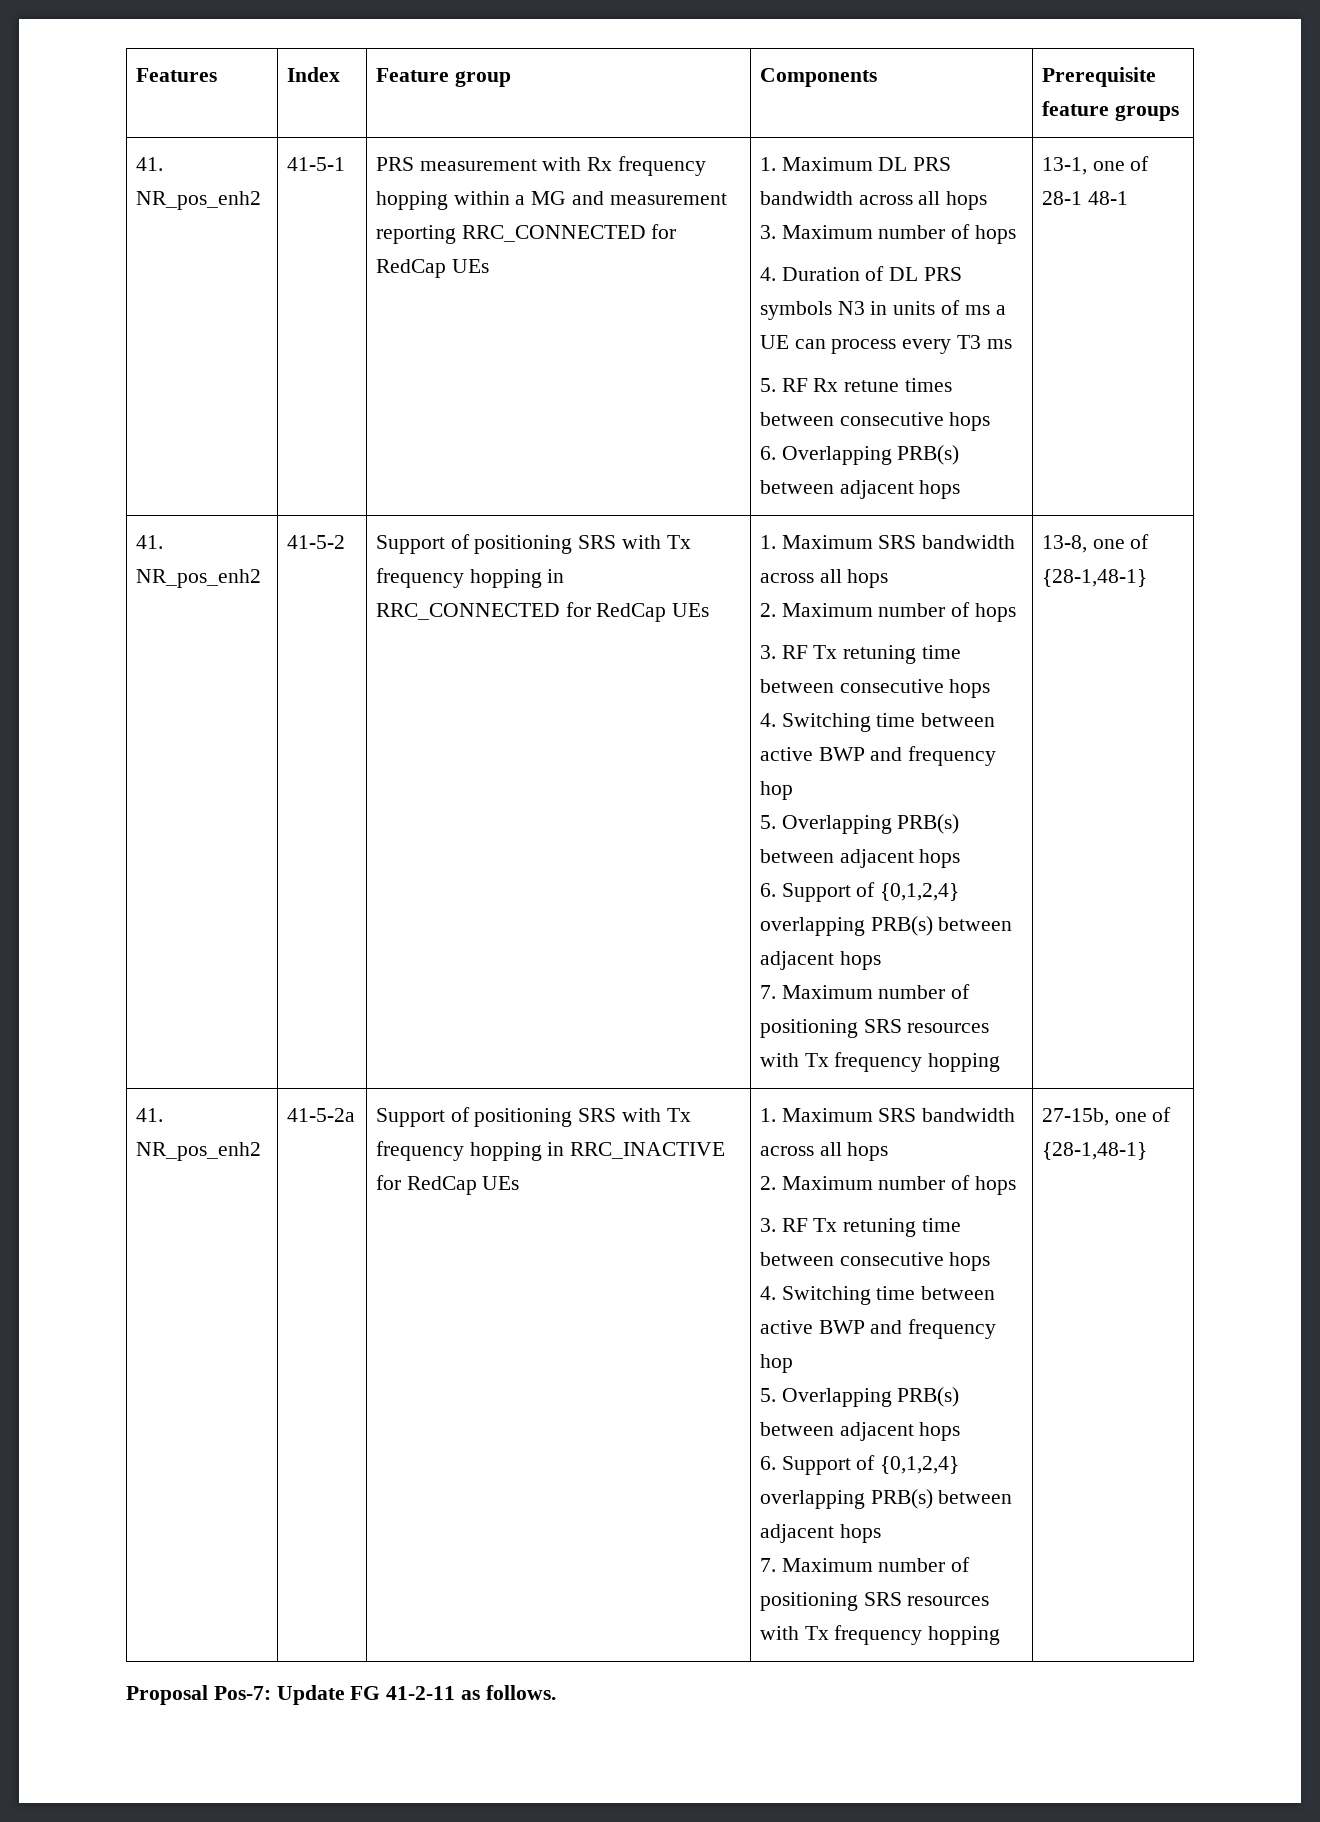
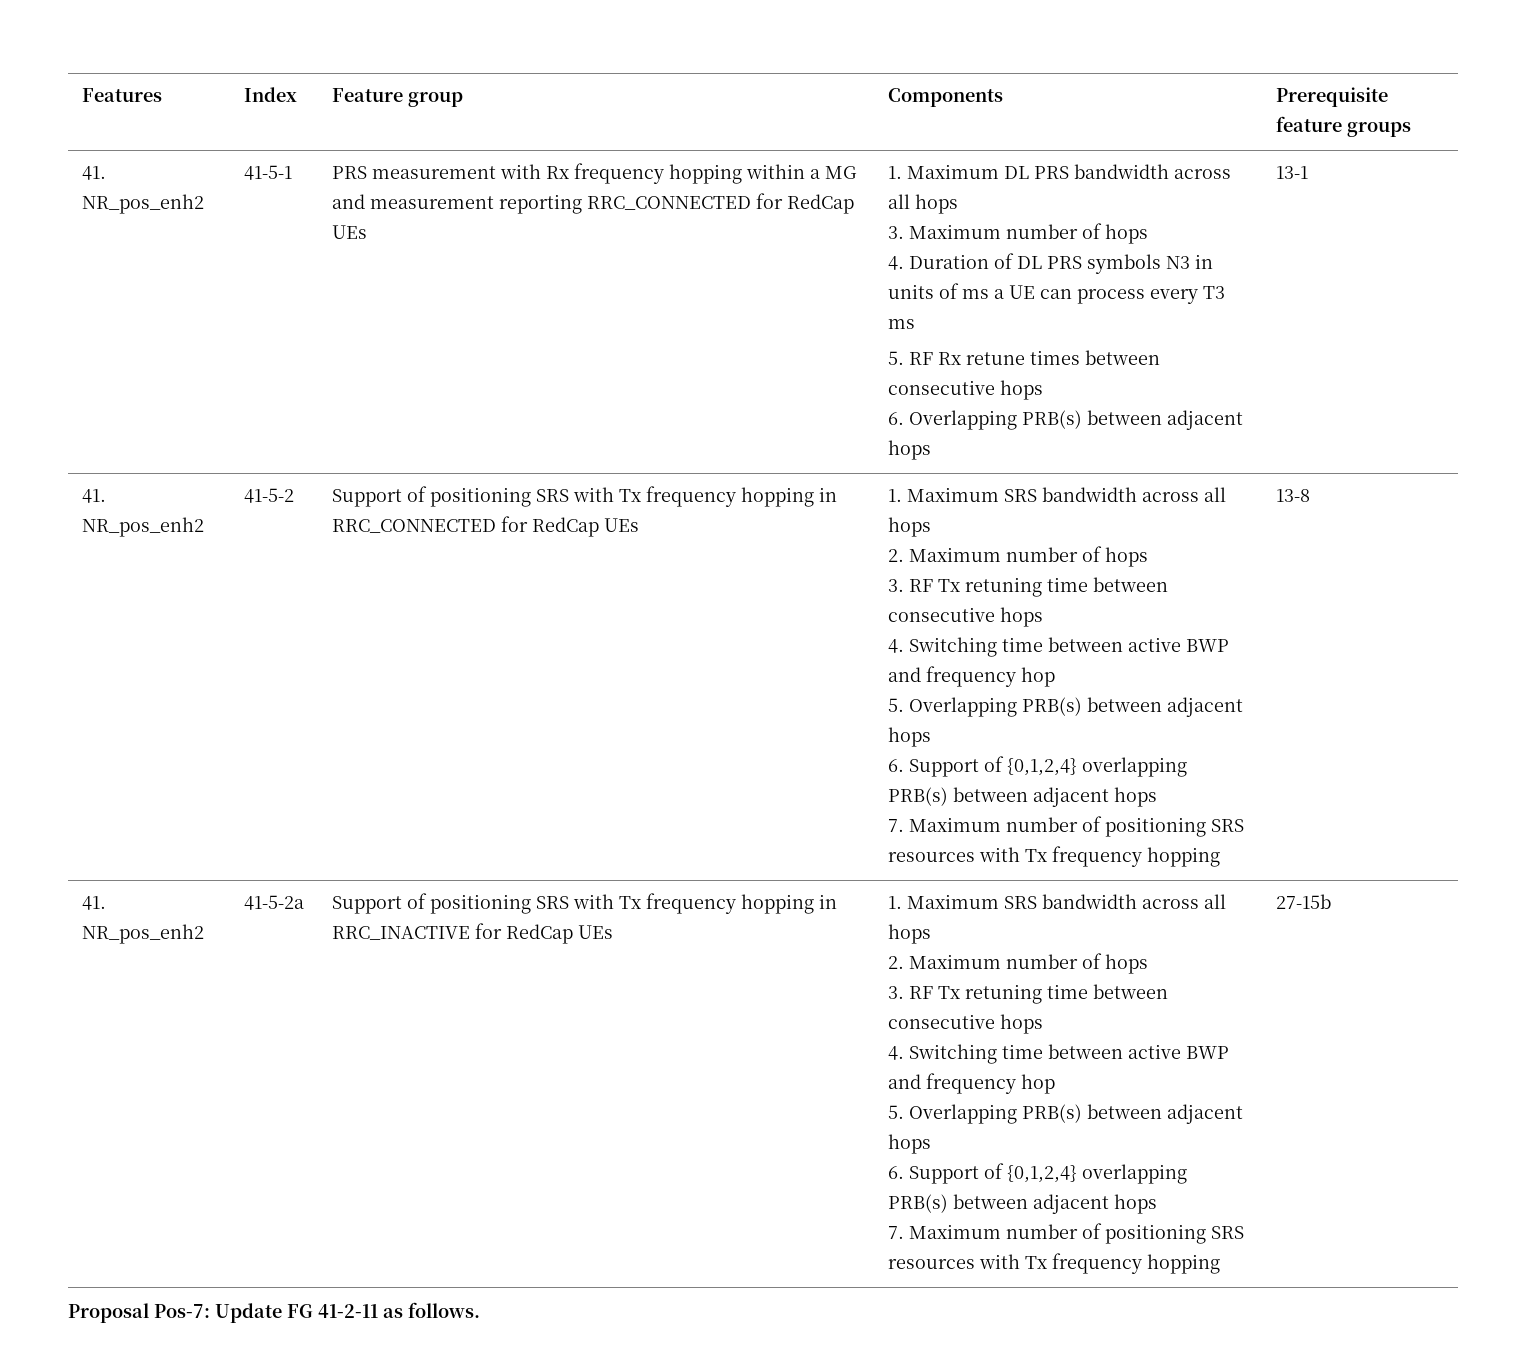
- 13-1, one of 28-1 48-1
+ 13-1
- 13-8, one of {28-1,48-1}
+ 13-8
- 27-15b, one of {28-1,48-1}
+ 27-15b

